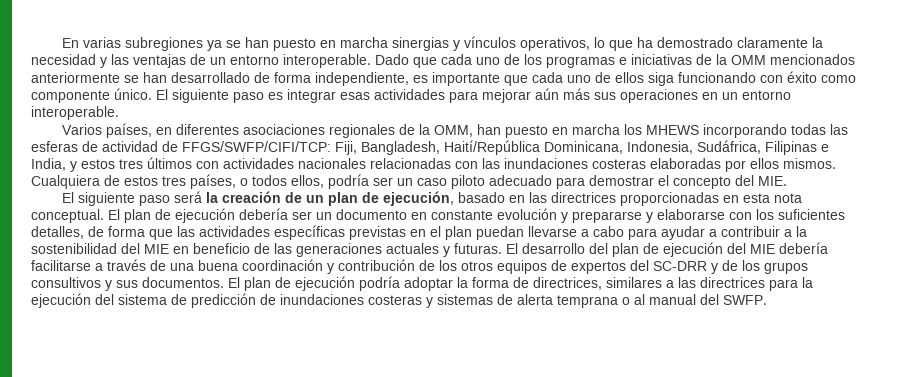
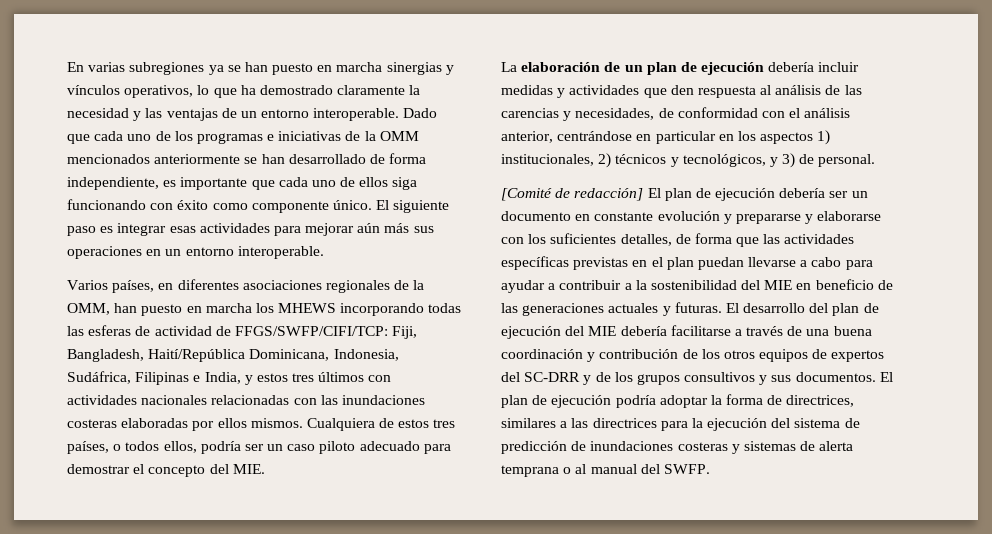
- El siguiente paso será la creación de un plan de ejecución, basado en las directrices proporcionadas en esta nota conceptual. El plan de ejecución debería ser un documento en constante evolución y prepararse y elaborarse con los suficientes detalles, de forma que las actividades específicas previstas en el plan puedan llevarse a cabo para ayudar a contribuir a la sostenibilidad del MIE en beneficio de las generaciones actuales y futuras.
+ La elaboración de un plan de ejecución debería incluir medidas y actividades que den respuesta al análisis de las carencias y necesidades, de conformidad con el análisis anterior, centrándose en particular en los aspectos 1) institucionales, 2) técnicos y tecnológicos, y 3) de personal.
+ [Comité de redacción] El plan de ejecución debería ser un documento en constante evolución y prepararse y elaborarse con los suficientes detalles, de forma que las actividades específicas previstas en el plan puedan llevarse a cabo para ayudar a contribuir a la sostenibilidad del MIE en beneficio de las generaciones actuales y futuras.

